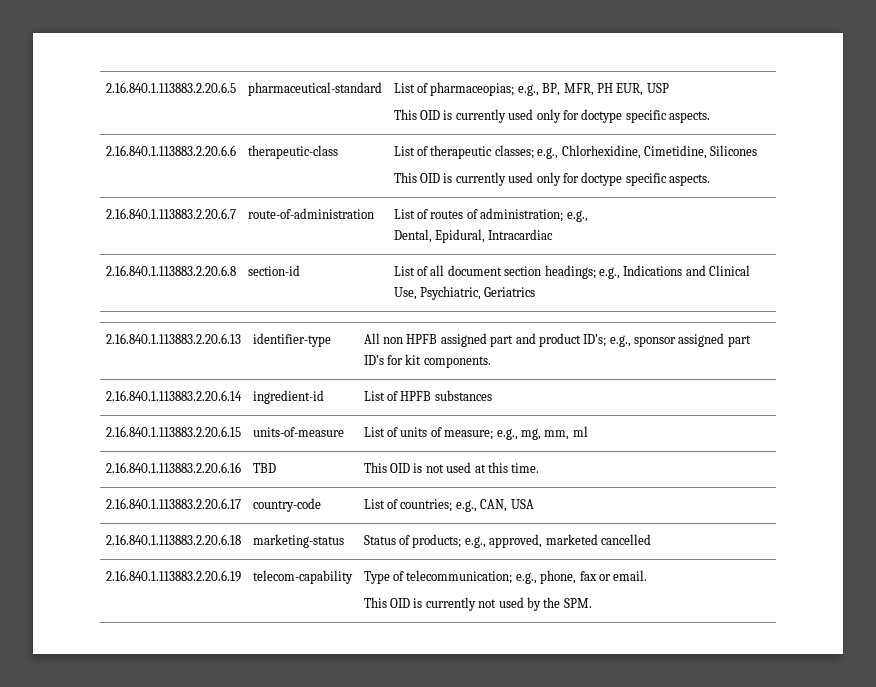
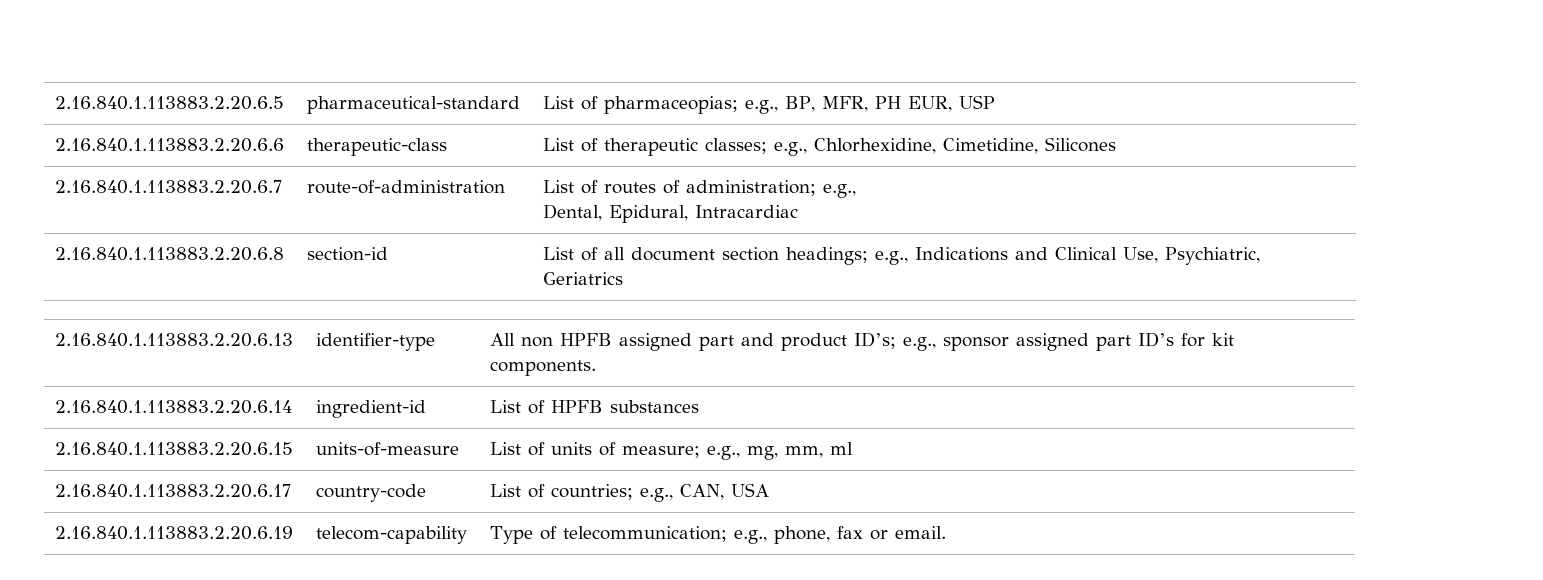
  2.16.840.1.113883.2.20.6.5 | pharmaceutical-standard | List of pharmaceopias; e.g., BP, MFR, PH EUR, USP
- This OID is currently used only for doctype specific aspects.
  2.16.840.1.113883.2.20.6.6 | therapeutic-class | List of therapeutic classes; e.g., Chlorhexidine, Cimetidine, Silicones
- This OID is currently used only for doctype specific aspects.
- 2.16.840.1.113883.2.20.6.16 | TBD | This OID is not used at this time.
- 2.16.840.1.113883.2.20.6.18 | marketing-status | Status of products; e.g., approved, marketed cancelled
  2.16.840.1.113883.2.20.6.19 | telecom-capability | Type of telecommunication; e.g., phone, fax or email.
- This OID is currently not used by the SPM.

